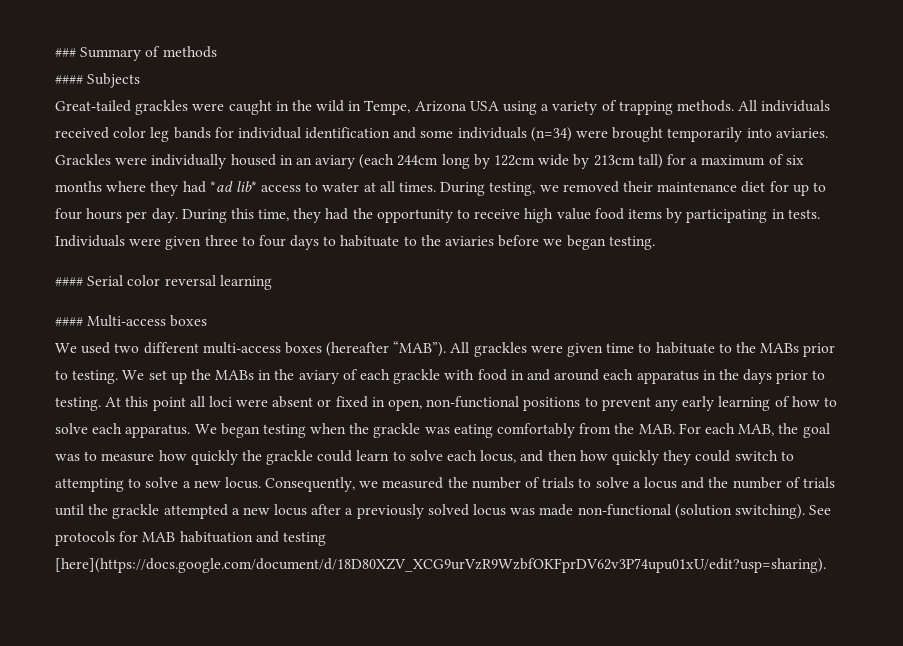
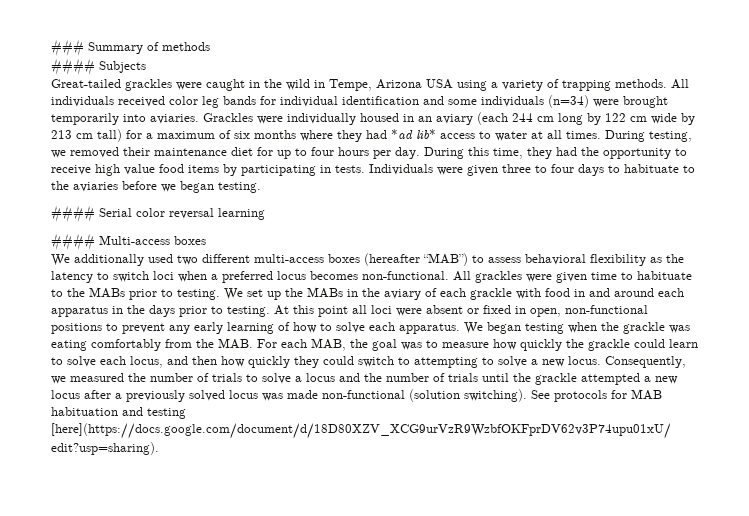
- Grackles were individually housed in an aviary (each 244cm long by 122cm wide by 213cm tall) for a maximum of six months where they had *ad lib* access to water at all times.
+ Grackles were individually housed in an aviary (each 244 cm long by 122 cm wide by 213 cm tall) for a maximum of six months where they had *ad lib* access to water at all times.
- We used two different multi-access boxes (hereafter “MAB”).
+ We additionally used two different multi-access boxes (hereafter “MAB”) to assess behavioral flexibility as the latency to switch loci when a preferred locus becomes non-functional.

